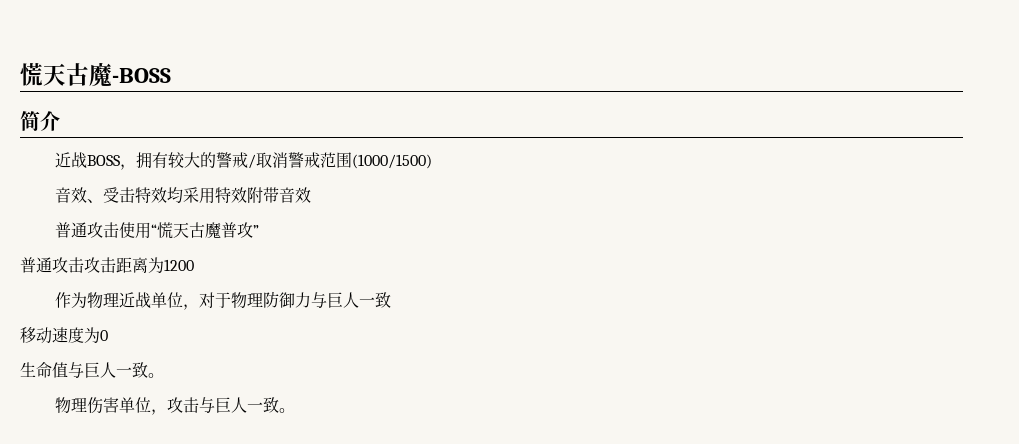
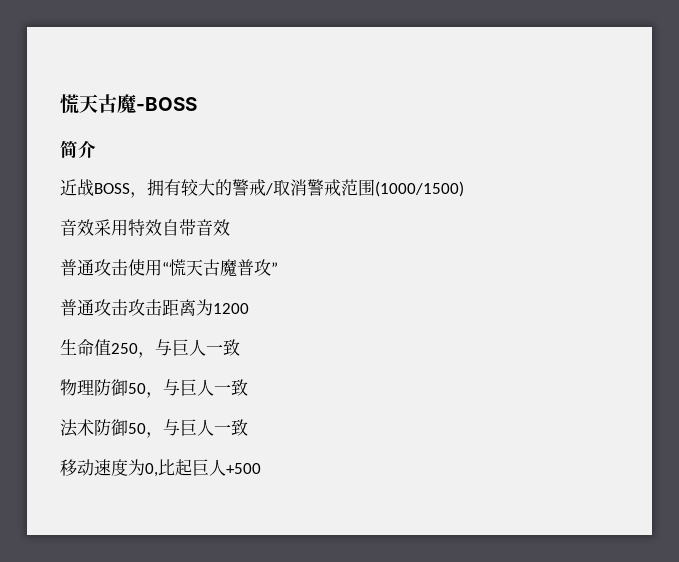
- 音效、受击特效均采用特效附带音效
+ 音效采用特效自带音效
- 作为物理近战单位，对于物理防御力与巨人一致
+ 生命值250，与巨人一致
+ 物理防御50，与巨人一致
+ 法术防御50，与巨人一致
- 移动速度为0
- 生命值与巨人一致。
- 物理伤害单位，攻击与巨人一致。
+ 移动速度为0,比起巨人+500

